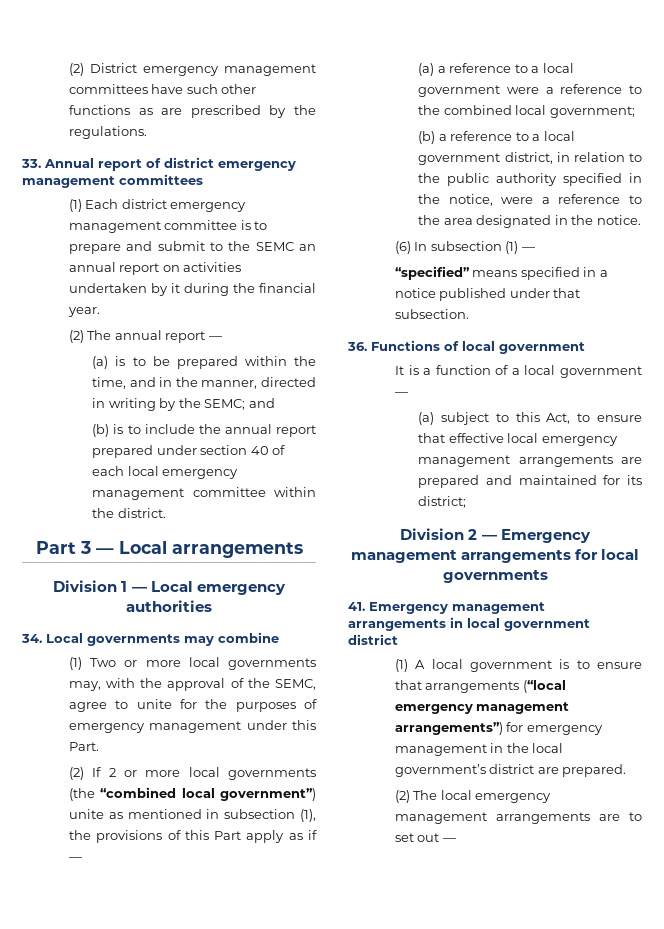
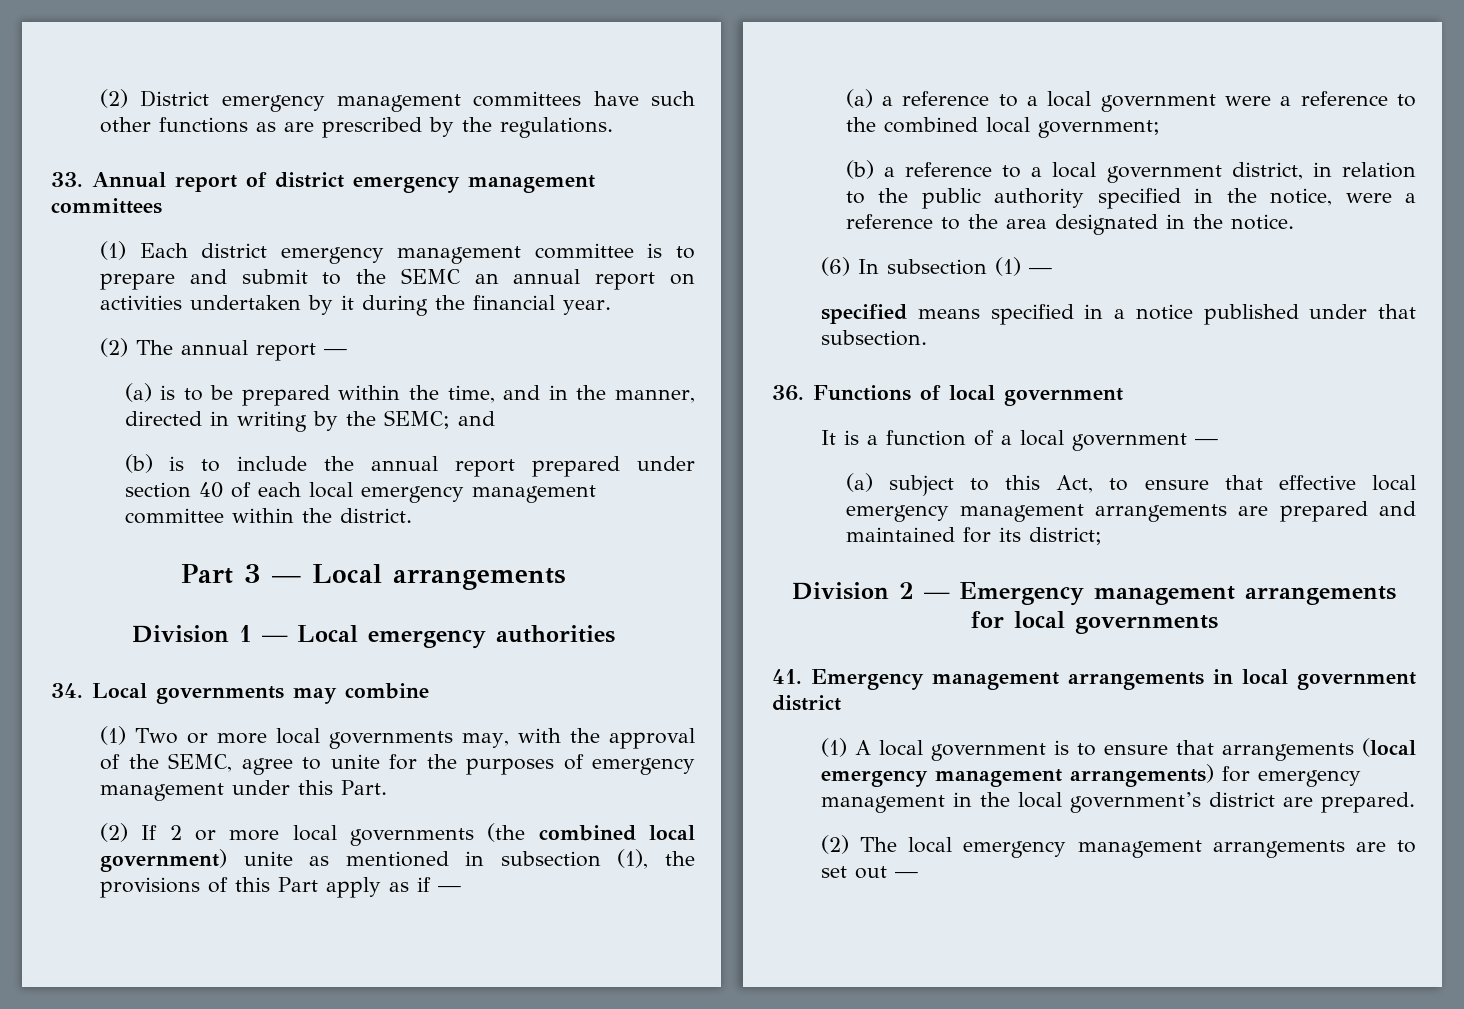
- (2) If 2 or more local governments (the “combined local government”) unite as mentioned in subsection (1), the provisions of this Part apply as if —
+ (2) If 2 or more local governments (the combined local government) unite as mentioned in subsection (1), the provisions of this Part apply as if —
- “specified” means specified in a notice published under that subsection.
+ specified means specified in a notice published under that subsection.
- (1) A local government is to ensure that arrangements (“local emergency management arrangements”) for emergency management in the local government’s district are prepared.
+ (1) A local government is to ensure that arrangements (local emergency management arrangements) for emergency management in the local government’s district are prepared.

